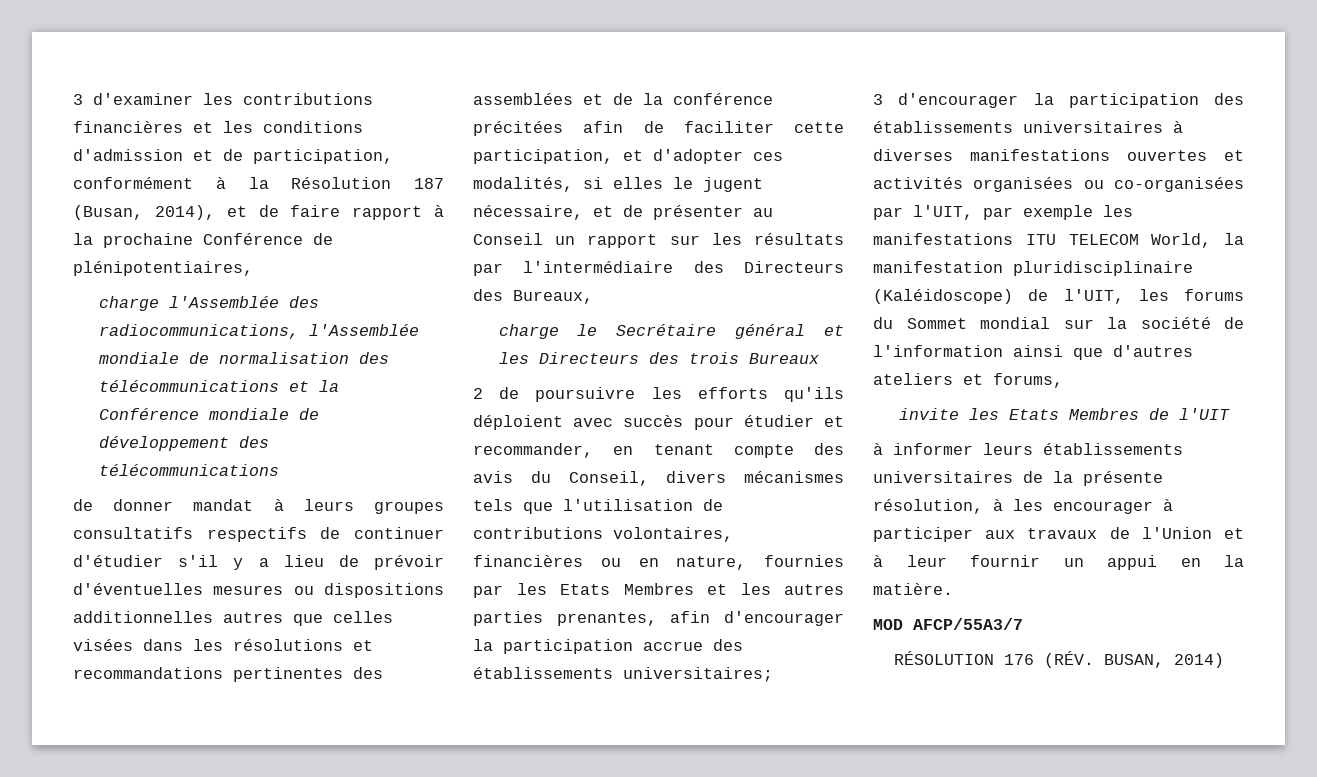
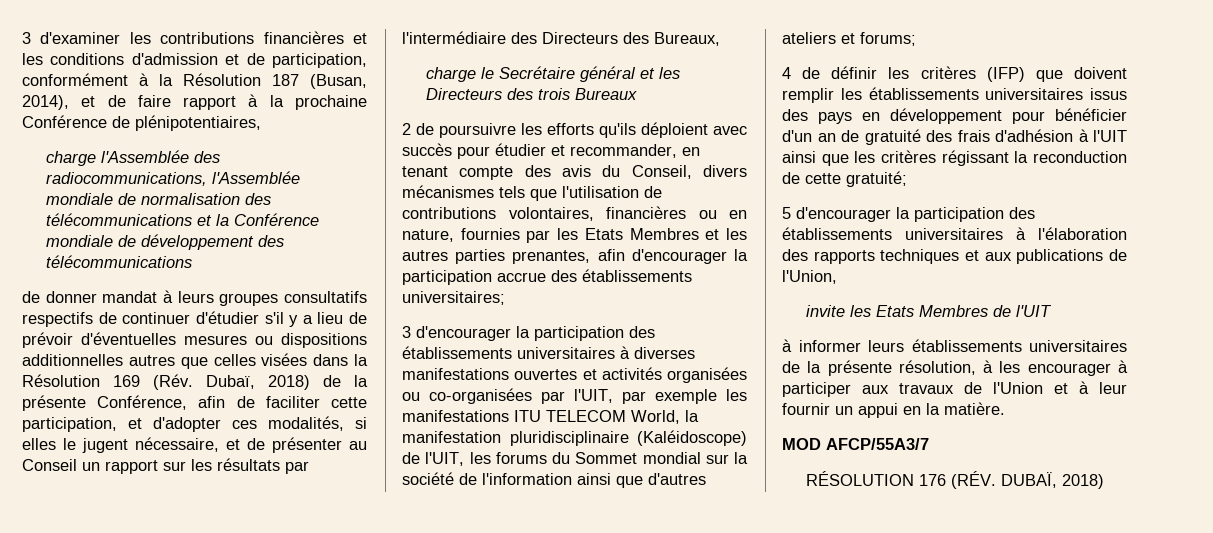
- de donner mandat à leurs groupes consultatifs respectifs de continuer d'étudier s'il y a lieu de prévoir d'éventuelles mesures ou dispositions additionnelles autres que celles visées dans les résolutions et recommandations pertinentes des assemblées et de la conférence précitées afin de faciliter cette participation, et d'adopter ces modalités, si elles le jugent nécessaire, et de présenter au Conseil un rapport sur les résultats par l'intermédiaire des Directeurs des Bureaux,
+ de donner mandat à leurs groupes consultatifs respectifs de continuer d'étudier s'il y a lieu de prévoir d'éventuelles mesures ou dispositions additionnelles autres que celles visées dans la Résolution 169 (Rév. Dubaï, 2018) de la présente Conférence, afin de faciliter cette participation, et d'adopter ces modalités, si elles le jugent nécessaire, et de présenter au Conseil un rapport sur les résultats par l'intermédiaire des Directeurs des Bureaux,
- 3 d'encourager la participation des établissements universitaires à diverses manifestations ouvertes et activités organisées ou co-organisées par l'UIT, par exemple les manifestations ITU TELECOM World, la manifestation pluridisciplinaire (Kaléidoscope) de l'UIT, les forums du Sommet mondial sur la société de l'information ainsi que d'autres ateliers et forums,
+ 3 d'encourager la participation des établissements universitaires à diverses manifestations ouvertes et activités organisées ou co-organisées par l'UIT, par exemple les manifestations ITU TELECOM World, la manifestation pluridisciplinaire (Kaléidoscope) de l'UIT, les forums du Sommet mondial sur la société de l'information ainsi que d'autres ateliers et forums;
+ 4 de définir les critères (IFP) que doivent remplir les établissements universitaires issus des pays en développement pour bénéficier d'un an de gratuité des frais d'adhésion à l'UIT ainsi que les critères régissant la reconduction de cette gratuité;
+ 5 d'encourager la participation des établissements universitaires à l'élaboration des rapports techniques et aux publications de l'Union,
- RÉSOLUTION 176 (RÉV. BUSAN, 2014)
+ RÉSOLUTION 176 (RÉV. DUBAÏ, 2018)

